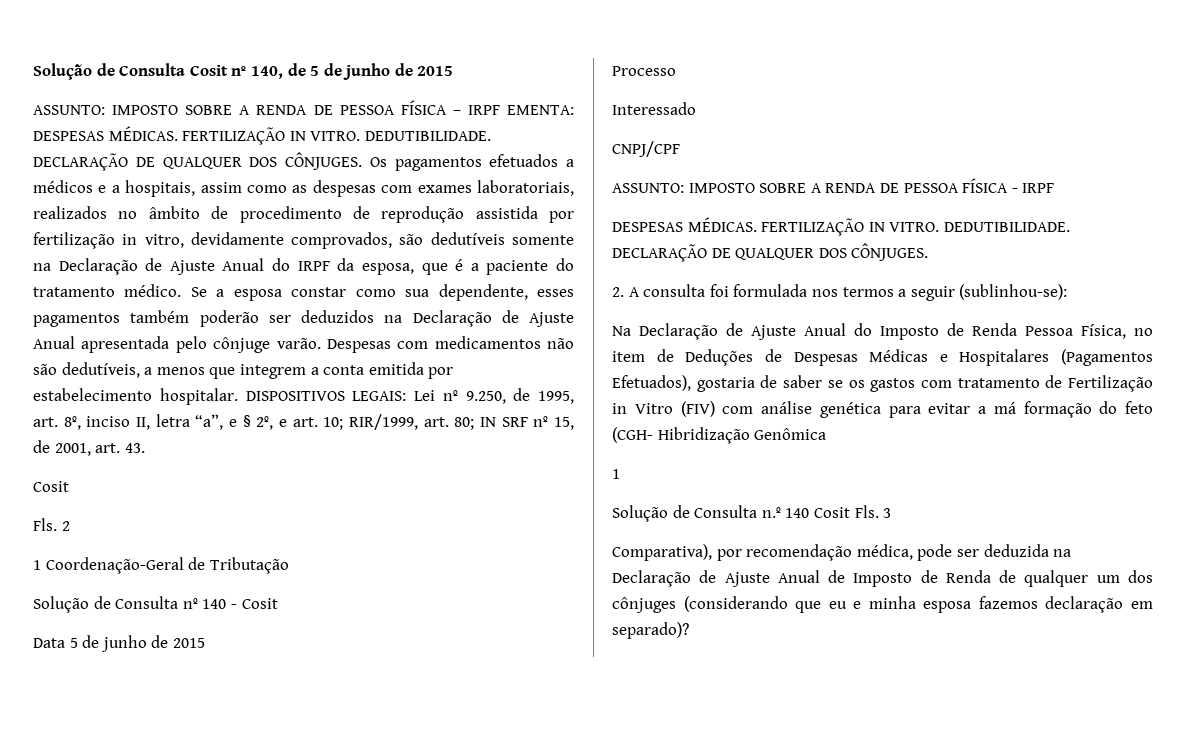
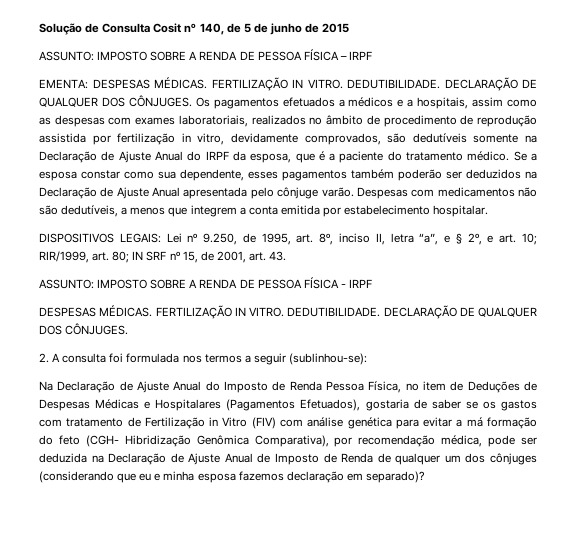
  Solução de Consulta Cosit nº 140, de 5 de junho de 2015
- ASSUNTO: IMPOSTO SOBRE A RENDA DE PESSOA FÍSICA – IRPF EMENTA: DESPESAS MÉDICAS.
+ ASSUNTO: IMPOSTO SOBRE A RENDA DE PESSOA FÍSICA – IRPF
+ EMENTA: DESPESAS MÉDICAS.
- Despesas com medicamentos não são dedutíveis, a menos que integrem a conta emitida por estabelecimento hospitalar. DISPOSITIVOS LEGAIS: Lei nº 9.250, de 1995, art. 8º, inciso II, letra “a”, e § 2º, e art. 10; RIR/1999, art. 80; IN SRF nº 15, de 2001, art. 43.
- Cosit
- Fls. 2
- 1 Coordenação-Geral de Tributação
- Solução de Consulta nº 140 - Cosit
- Data 5 de junho de 2015
- Processo
- Interessado
- CNPJ/CPF
+ Despesas com medicamentos não são dedutíveis, a menos que integrem a conta emitida por estabelecimento hospitalar.
+ DISPOSITIVOS LEGAIS: Lei nº 9.250, de 1995, art. 8º, inciso II, letra “a”, e § 2º, e art. 10; RIR/1999, art. 80; IN SRF nº 15, de 2001, art. 43.
- Na Declaração de Ajuste Anual do Imposto de Renda Pessoa Física, no item de Deduções de Despesas Médicas e Hospitalares (Pagamentos Efetuados), gostaria de saber se os gastos com tratamento de Fertilização in Vitro (FIV) com análise genética para evitar a má formação do feto (CGH- Hibridização Genômica
- 1
- Solução de Consulta n.º 140 Cosit Fls. 3
- Comparativa), por recomendação médica, pode ser deduzida na Declaração de Ajuste Anual de Imposto de Renda de qualquer um dos cônjuges (considerando que eu e minha esposa fazemos declaração em separado)?
+ Na Declaração de Ajuste Anual do Imposto de Renda Pessoa Física, no item de Deduções de Despesas Médicas e Hospitalares (Pagamentos Efetuados), gostaria de saber se os gastos com tratamento de Fertilização in Vitro (FIV) com análise genética para evitar a má formação do feto (CGH- Hibridização Genômica Comparativa), por recomendação médica, pode ser deduzida na Declaração de Ajuste Anual de Imposto de Renda de qualquer um dos cônjuges (considerando que eu e minha esposa fazemos declaração em separado)?

